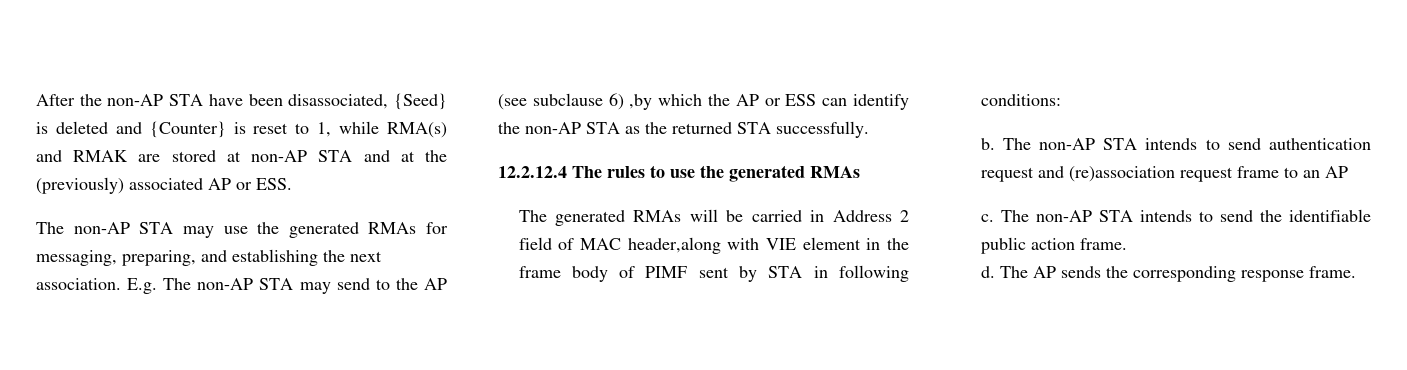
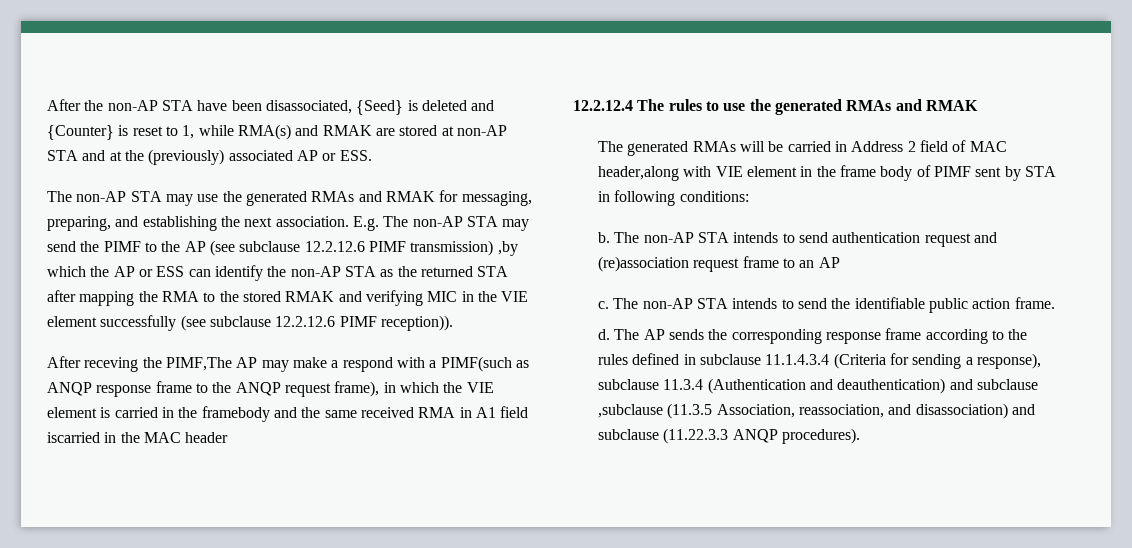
- The non-AP STA may use the generated RMAs for messaging, preparing, and establishing the next association.
+ The non-AP STA may use the generated RMAs and RMAK for messaging, preparing, and establishing the next association.
- E.g. The non-AP STA may send to the AP (see subclause 6) ,by which the AP or ESS can identify the non-AP STA as the returned STA successfully.
+ E.g. The non-AP STA may send the PIMF to the AP (see subclause 12.2.12.6 PIMF transmission) ,by which the AP or ESS can identify the non-AP STA as the returned STA after mapping the RMA to the stored RMAK and verifying MIC in the VIE element successfully (see subclause 12.2.12.6 PIMF reception)).
+ After receving the PIMF,The AP may make a respond with a PIMF(such as ANQP response frame to the ANQP request frame), in which the VIE element is carried in the framebody and the same received RMA in A1 field iscarried in the MAC header
- 12.2.12.4 The rules to use the generated RMAs
+ 12.2.12.4 The rules to use the generated RMAs and RMAK
- The AP sends the corresponding response frame.
+ The AP sends the corresponding response frame according to the rules defined in subclause 11.1.4.3.4 (Criteria for sending a response), subclause 11.3.4 (Authentication and deauthentication) and subclause ,subclause (11.3.5 Association, reassociation, and disassociation) and subclause (11.22.3.3 ANQP procedures).

